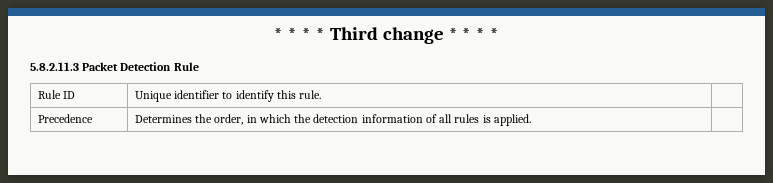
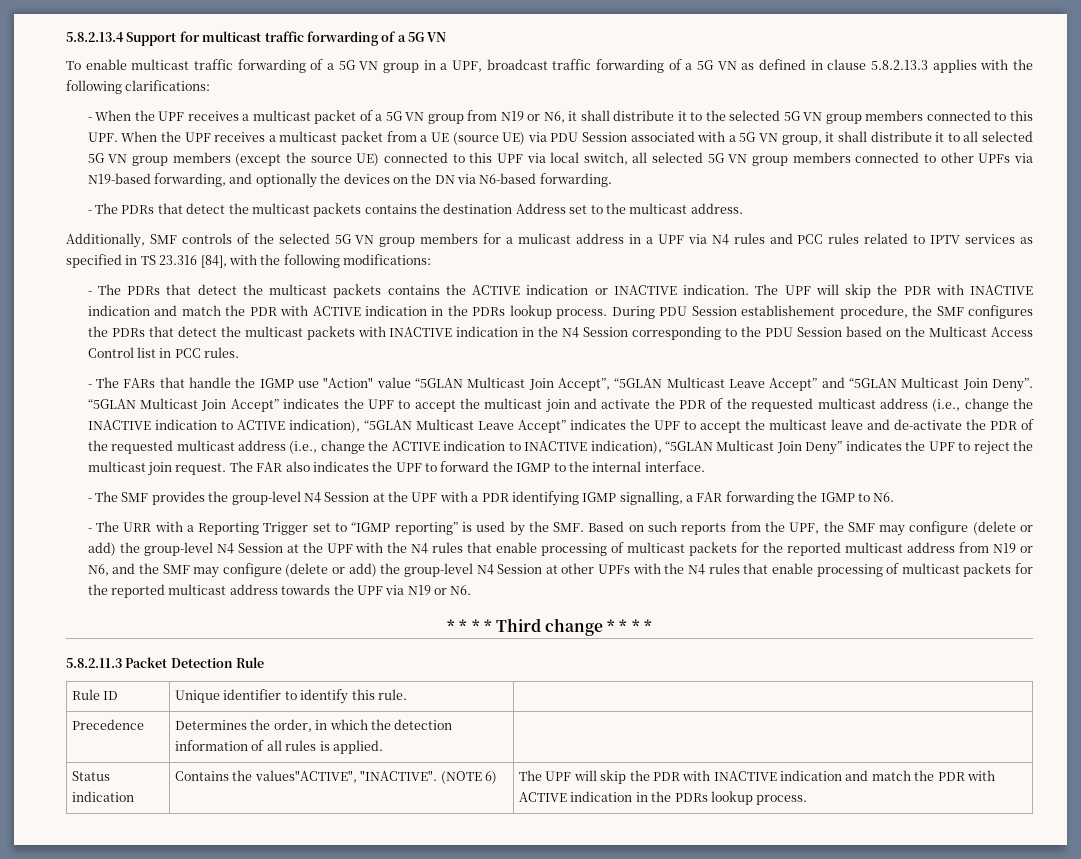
+ 5.8.2.13.4 Support for multicast traffic forwarding of a 5G VN
+ To enable multicast traffic forwarding of a 5G VN group in a UPF, broadcast traffic forwarding of a 5G VN as defined in clause 5.8.2.13.3 applies with the following clarifications:
+ - When the UPF receives a multicast packet of a 5G VN group from N19 or N6, it shall distribute it to the selected 5G VN group members connected to this UPF. When the UPF receives a multicast packet from a UE (source UE) via PDU Session associated with a 5G VN group, it shall distribute it to all selected 5G VN group members (except the source UE) connected to this UPF via local switch, all selected 5G VN group members connected to other UPFs via N19-based forwarding, and optionally the devices on the DN via N6-based forwarding.
+ - The PDRs that detect the multicast packets contains the destination Address set to the multicast address.
+ Additionally, SMF controls of the selected 5G VN group members for a mulicast address in a UPF via N4 rules and PCC rules related to IPTV services as specified in TS 23.316 [84], with the following modifications:
+ - The PDRs that detect the multicast packets contains the ACTIVE indication or INACTIVE indication. The UPF will skip the PDR with INACTIVE indication and match the PDR with ACTIVE indication in the PDRs lookup process. During PDU Session establishement procedure, the SMF configures the PDRs that detect the multicast packets with INACTIVE indication in the N4 Session corresponding to the PDU Session based on the Multicast Access Control list in PCC rules.
+ - The FARs that handle the IGMP use "Action" value “5GLAN Multicast Join Accept”, “5GLAN Multicast Leave Accept” and “5GLAN Multicast Join Deny”. “5GLAN Multicast Join Accept” indicates the UPF to accept the multicast join and activate the PDR of the requested multicast address (i.e., change the INACTIVE indication to ACTIVE indication), “5GLAN Multicast Leave Accept” indicates the UPF to accept the multicast leave and de-activate the PDR of the requested multicast address (i.e., change the ACTIVE indication to INACTIVE indication), “5GLAN Multicast Join Deny” indicates the UPF to reject the multicast join request. The FAR also indicates the UPF to forward the IGMP to the internal interface.
+ - The SMF provides the group-level N4 Session at the UPF with a PDR identifying IGMP signalling, a FAR forwarding the IGMP to N6.
+ - The URR with a Reporting Trigger set to “IGMP reporting” is used by the SMF. Based on such reports from the UPF, the SMF may configure (delete or add) the group-level N4 Session at the UPF with the N4 rules that enable processing of multicast packets for the reported multicast address from N19 or N6, and the SMF may configure (delete or add) the group-level N4 Session at other UPFs with the N4 rules that enable processing of multicast packets for the reported multicast address towards the UPF via N19 or N6.
+ Status indication | Contains the values"ACTIVE", "INACTIVE". (NOTE 6) | The UPF will skip the PDR with INACTIVE indication and match the PDR with ACTIVE indication in the PDRs lookup process.

